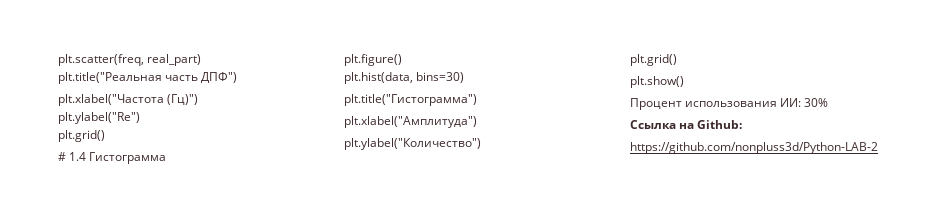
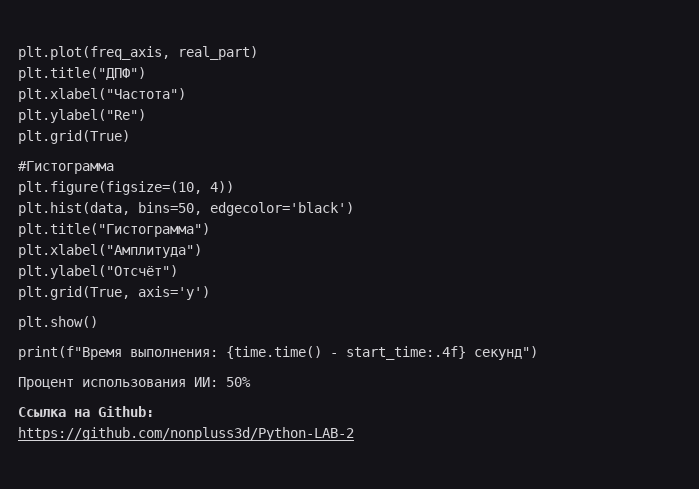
- plt.scatter(freq, real_part)
+ plt.plot(freq_axis, real_part)
- plt.title("Реальная часть ДПФ")
- plt.xlabel("Частота (Гц)")
+ plt.title("ДПФ")
+ plt.xlabel("Частота")
  plt.ylabel("Re")
- plt.grid()
- # 1.4 Гистограмма
- plt.figure()
+ plt.grid(True)
+ #Гистограмма
+ plt.figure(figsize=(10, 4))
- plt.hist(data, bins=30)
+ plt.hist(data, bins=50, edgecolor='black')
- plt.ylabel("Количество")
- plt.grid()
+ plt.ylabel("Отсчёт")
+ plt.grid(True, axis='y')
  plt.show()
+ print(f"Время выполнения: {time.time() - start_time:.4f} секунд")
- Процент использования ИИ: 30%
+ Процент использования ИИ: 50%

